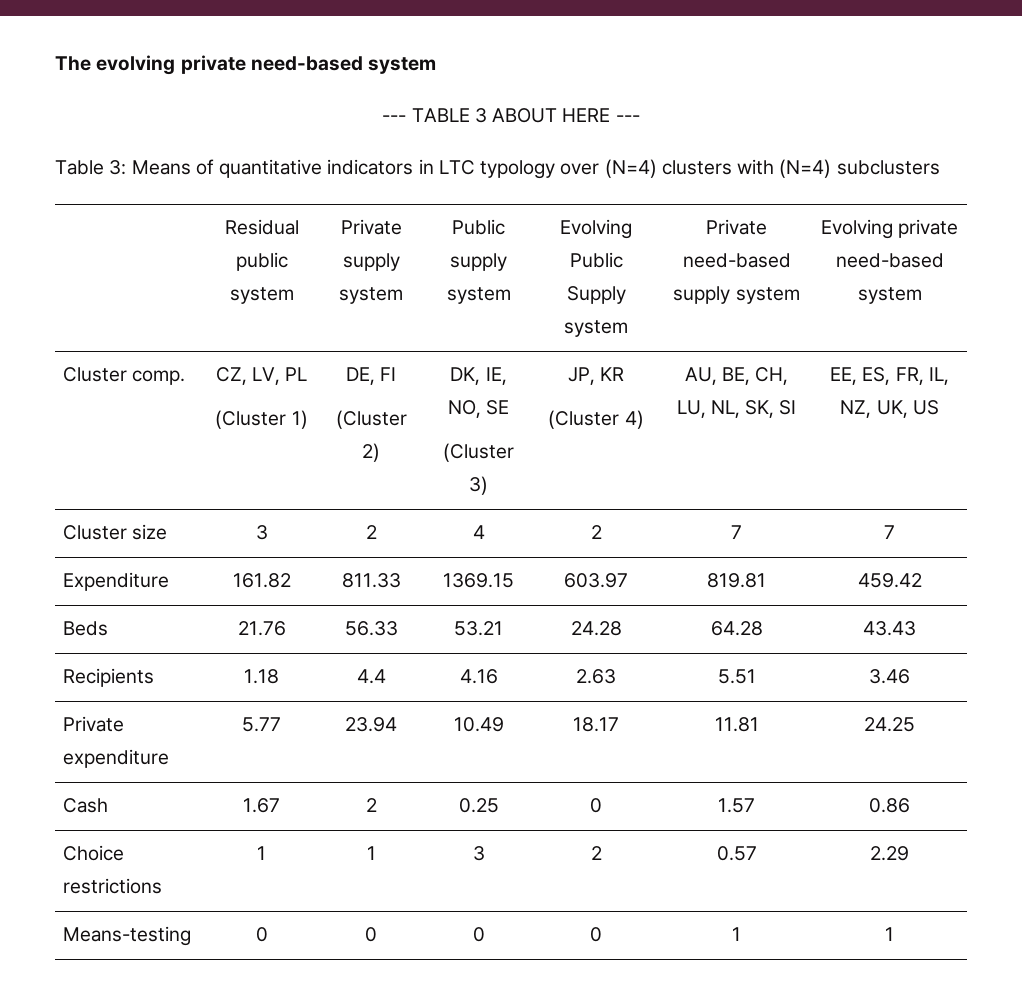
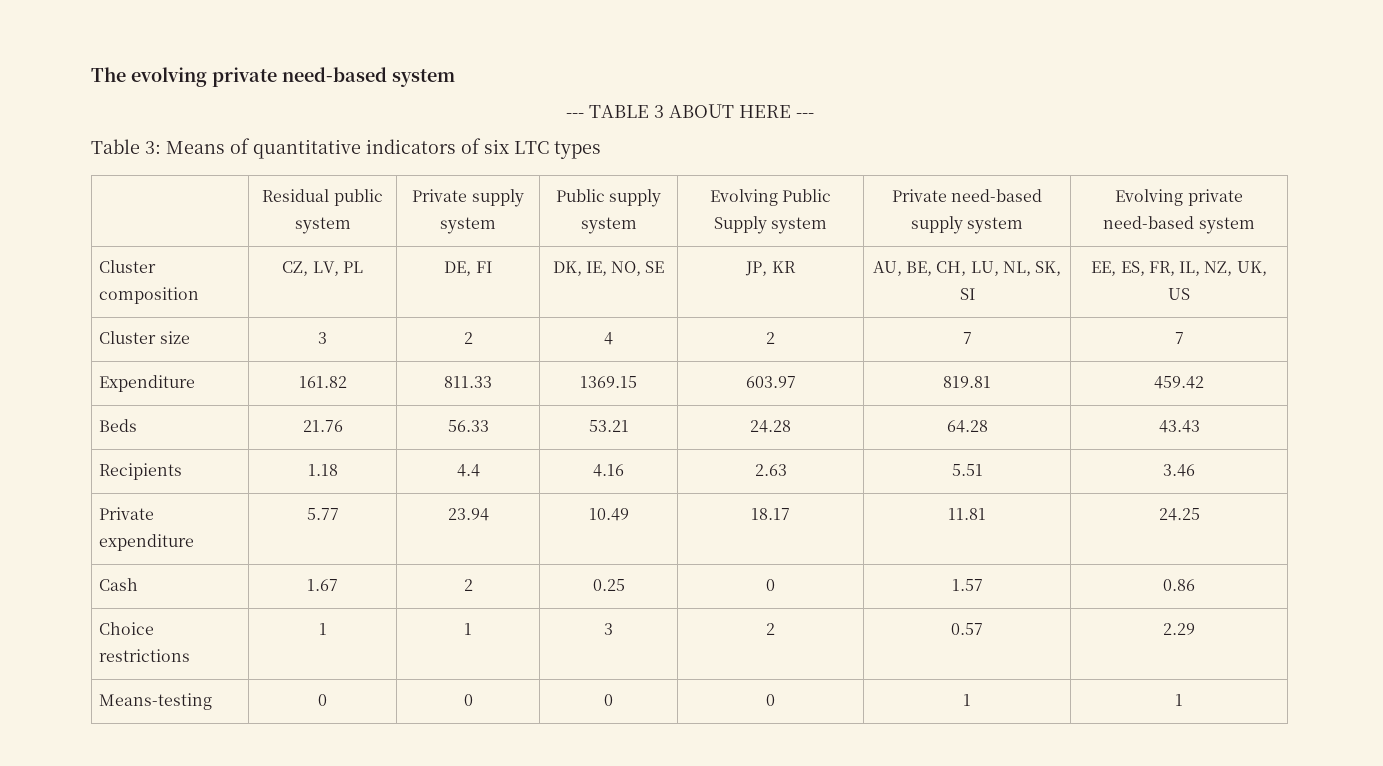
- Table 3: Means of quantitative indicators in LTC typology over (N=4) clusters with (N=4) subclusters
+ Table 3: Means of quantitative indicators of six LTC types
- Cluster comp. | CZ, LV, PL
- (Cluster 1) | DE, FI
- (Cluster 2) | DK, IE, NO, SE
- (Cluster 3) | JP, KR
- (Cluster 4) | AU, BE, CH, LU, NL, SK, SI | EE, ES, FR, IL, NZ, UK, US
+ Cluster composition | CZ, LV, PL | DE, FI | DK, IE, NO, SE | JP, KR | AU, BE, CH, LU, NL, SK, SI | EE, ES, FR, IL, NZ, UK, US

